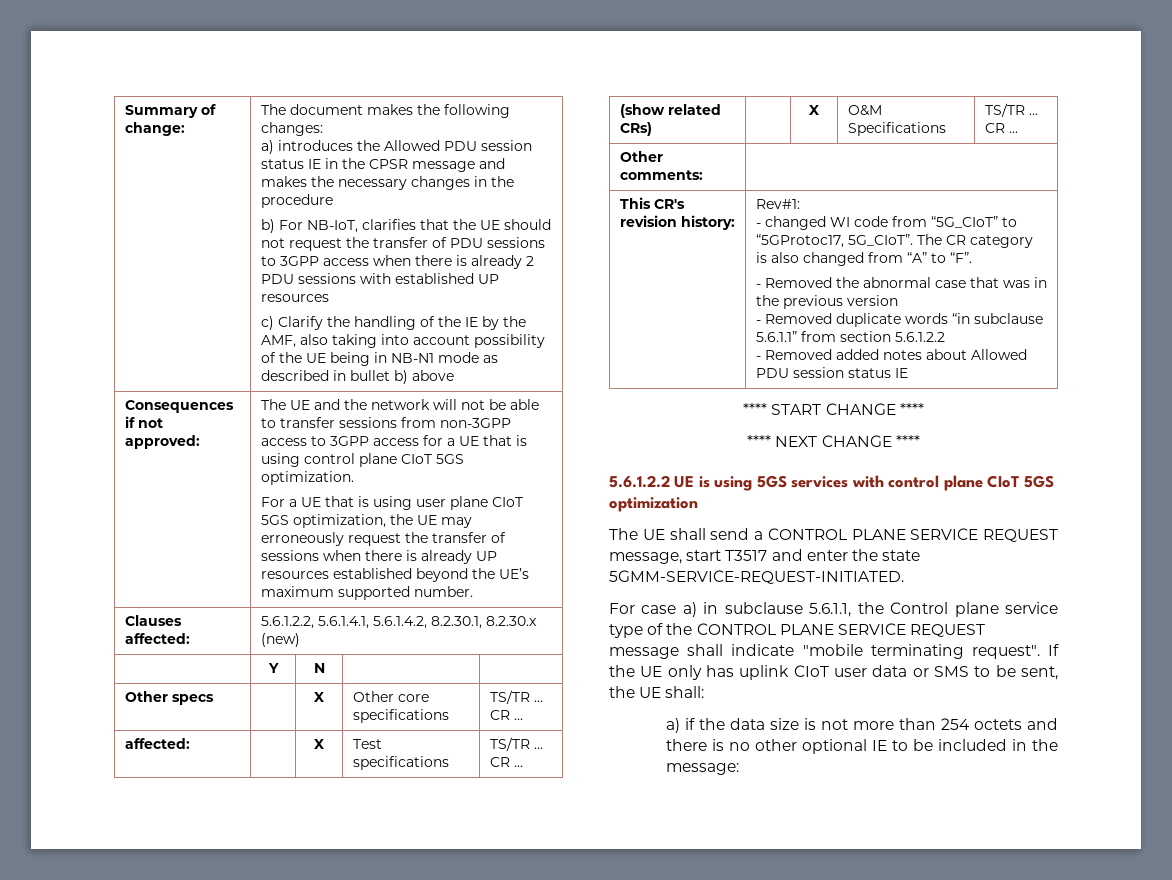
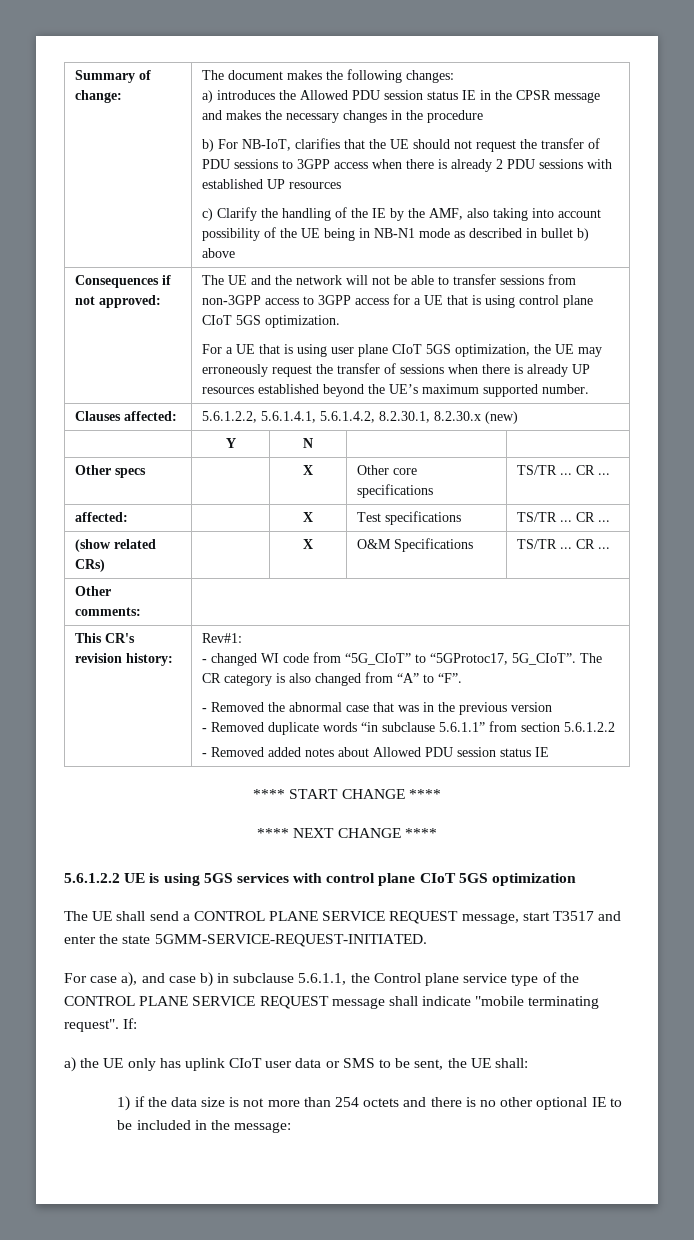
- For case a) in subclause 5.6.1.1, the Control plane service type of the CONTROL PLANE SERVICE REQUEST message shall indicate "mobile terminating request".
+ For case a), and case b) in subclause 5.6.1.1, the Control plane service type of the CONTROL PLANE SERVICE REQUEST message shall indicate "mobile terminating request".
- If the UE only has uplink CIoT user data or SMS to be sent, the UE shall:
+ If:
+ a) the UE only has uplink CIoT user data or SMS to be sent, the UE shall:
- a) if the data size is not more than 254 octets and there is no other optional IE to be included in the message:
+ 1) if the data size is not more than 254 octets and there is no other optional IE to be included in the message:

